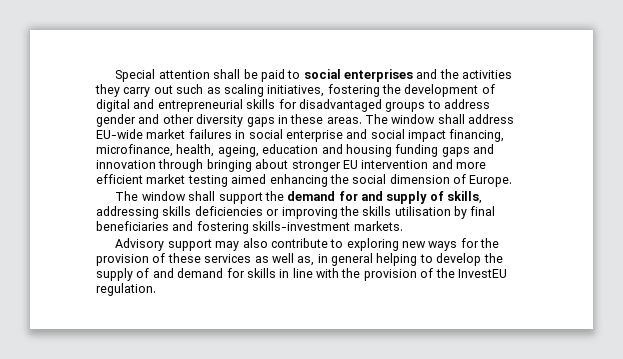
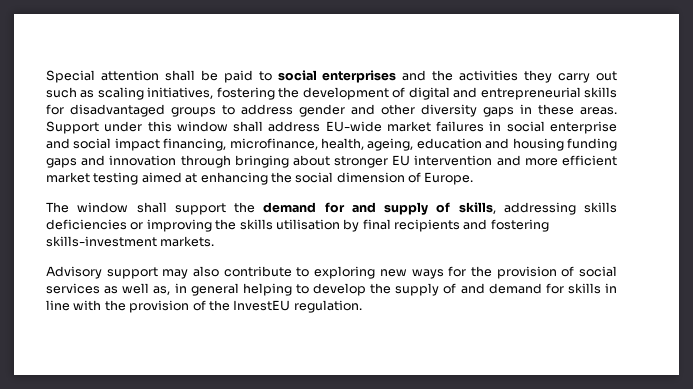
- The window shall address EU-wide market failures in social enterprise and social impact financing, microfinance, health, ageing, education and housing funding gaps and innovation through bringing about stronger EU intervention and more efficient market testing aimed enhancing the social dimension of Europe.
+ Support under this window shall address EU-wide market failures in social enterprise and social impact financing, microfinance, health, ageing, education and housing funding gaps and innovation through bringing about stronger EU intervention and more efficient market testing aimed at enhancing the social dimension of Europe.
- The window shall support the demand for and supply of skills, addressing skills deficiencies or improving the skills utilisation by final beneficiaries and fostering skills-investment markets.
+ The window shall support the demand for and supply of skills, addressing skills deficiencies or improving the skills utilisation by final recipients and fostering skills-investment markets.
- Advisory support may also contribute to exploring new ways for the provision of these services as well as, in general helping to develop the supply of and demand for skills in line with the provision of the InvestEU regulation.
+ Advisory support may also contribute to exploring new ways for the provision of social services as well as, in general helping to develop the supply of and demand for skills in line with the provision of the InvestEU regulation.

